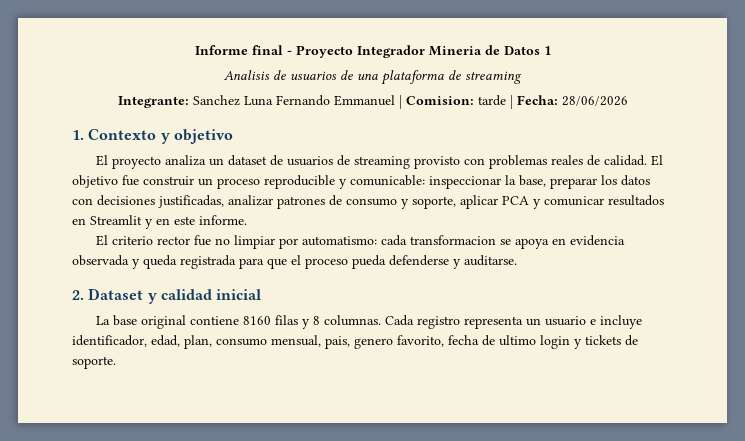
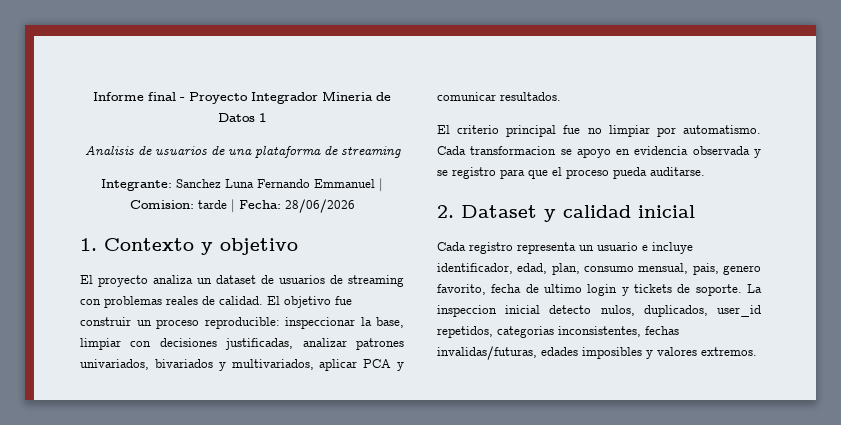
- El proyecto analiza un dataset de usuarios de streaming provisto con problemas reales de calidad.
+ El proyecto analiza un dataset de usuarios de streaming con problemas reales de calidad.
- El objetivo fue construir un proceso reproducible y comunicable: inspeccionar la base, preparar los datos con decisiones justificadas, analizar patrones de consumo y soporte, aplicar PCA y comunicar resultados en Streamlit y en este informe.
+ El objetivo fue construir un proceso reproducible: inspeccionar la base, limpiar con decisiones justificadas, analizar patrones univariados, bivariados y multivariados, aplicar PCA y comunicar resultados.
- El criterio rector fue no limpiar por automatismo: cada transformacion se apoya en evidencia observada y queda registrada para que el proceso pueda defenderse y auditarse.
+ El criterio principal fue no limpiar por automatismo. Cada transformacion se apoyo en evidencia observada y se registro para que el proceso pueda auditarse.
- La base original contiene 8160 filas y 8 columnas.
+ La inspeccion inicial detecto nulos, duplicados, user_id repetidos, categorias inconsistentes, fechas invalidas/futuras, edades imposibles y valores extremos.

